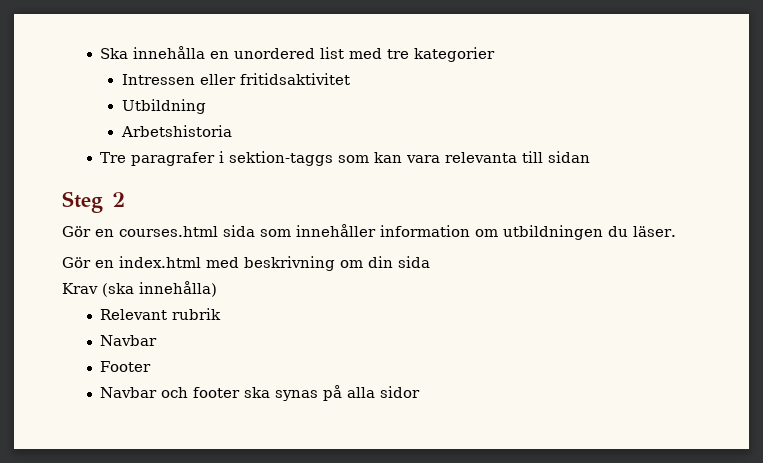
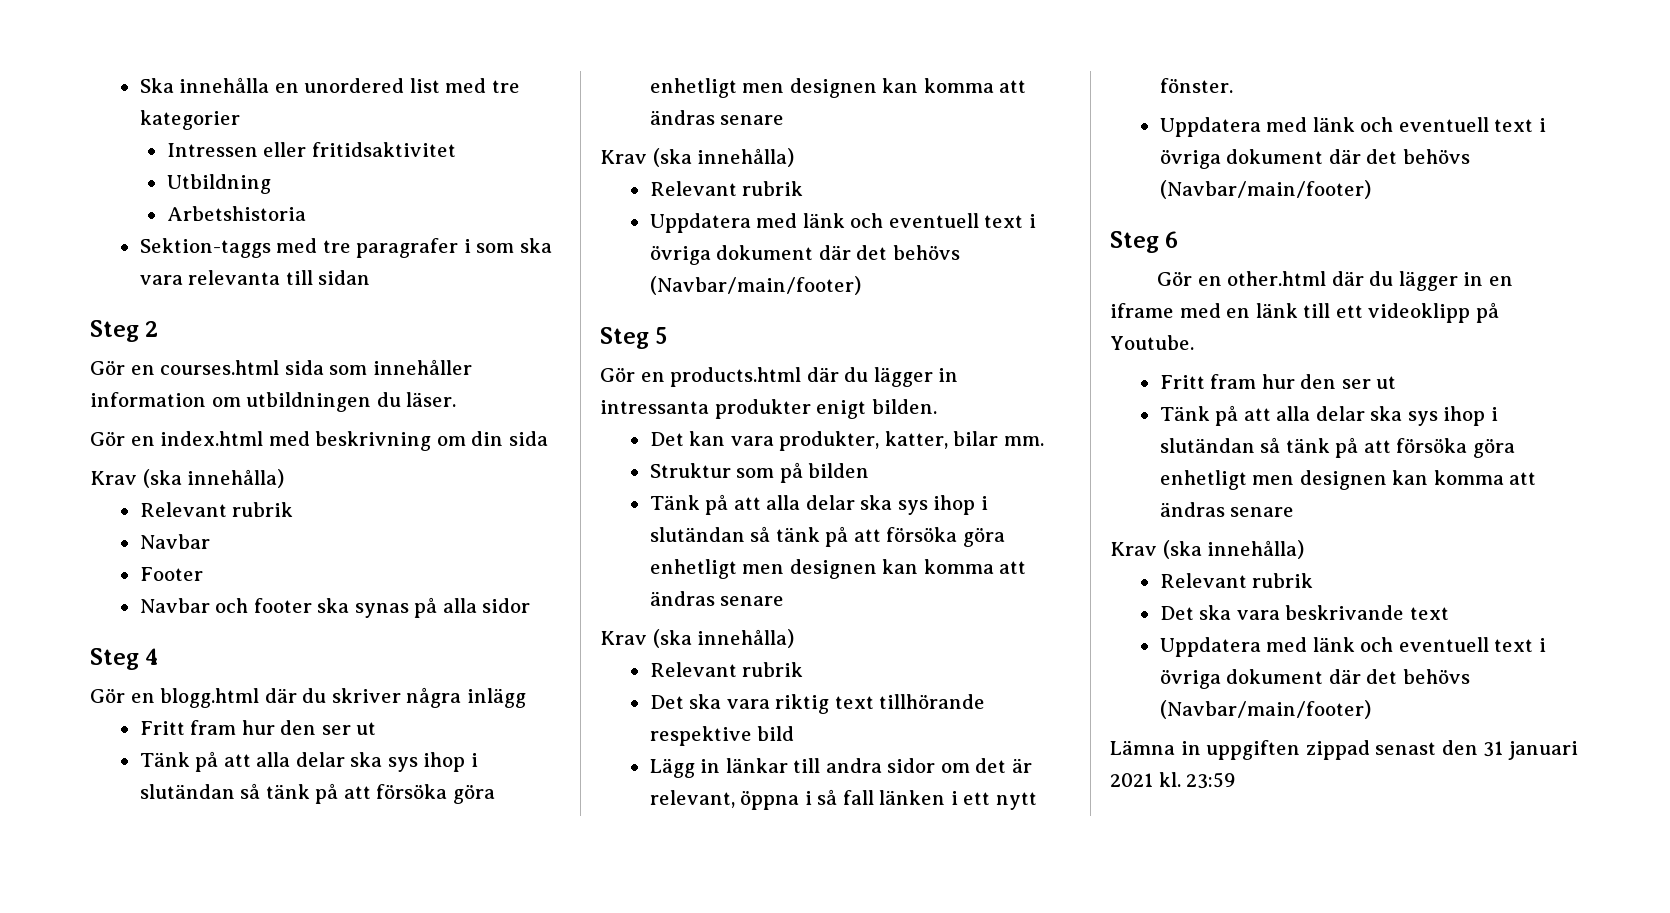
- Tre paragrafer i sektion-taggs som kan vara relevanta till sidan
+ Sektion-taggs med tre paragrafer i som ska vara relevanta till sidan
+ Steg 4
+ Gör en blogg.html där du skriver några inlägg
+ Fritt fram hur den ser ut
+ Tänk på att alla delar ska sys ihop i slutändan så tänk på att försöka göra enhetligt men designen kan komma att ändras senare
+ Krav (ska innehålla)
+ Relevant rubrik
+ Uppdatera med länk och eventuell text i övriga dokument där det behövs (Navbar/main/footer)
+ Steg 5
+ Gör en products.html där du lägger in intressanta produkter enigt bilden.
+ Det kan vara produkter, katter, bilar mm.
+ Struktur som på bilden
+ Tänk på att alla delar ska sys ihop i slutändan så tänk på att försöka göra enhetligt men designen kan komma att ändras senare
+ Krav (ska innehålla)
+ Relevant rubrik
+ Det ska vara riktig text tillhörande respektive bild
+ Lägg in länkar till andra sidor om det är relevant, öppna i så fall länken i ett nytt fönster.
+ Uppdatera med länk och eventuell text i övriga dokument där det behövs (Navbar/main/footer)
+ Steg 6
+ Gör en other.html där du lägger in en iframe med en länk till ett videoklipp på Youtube.
+ Fritt fram hur den ser ut
+ Tänk på att alla delar ska sys ihop i slutändan så tänk på att försöka göra enhetligt men designen kan komma att ändras senare
+ Krav (ska innehålla)
+ Relevant rubrik
+ Det ska vara beskrivande text
+ Uppdatera med länk och eventuell text i övriga dokument där det behövs (Navbar/main/footer)
+ Lämna in uppgiften zippad senast den 31 januari 2021 kl. 23:59

